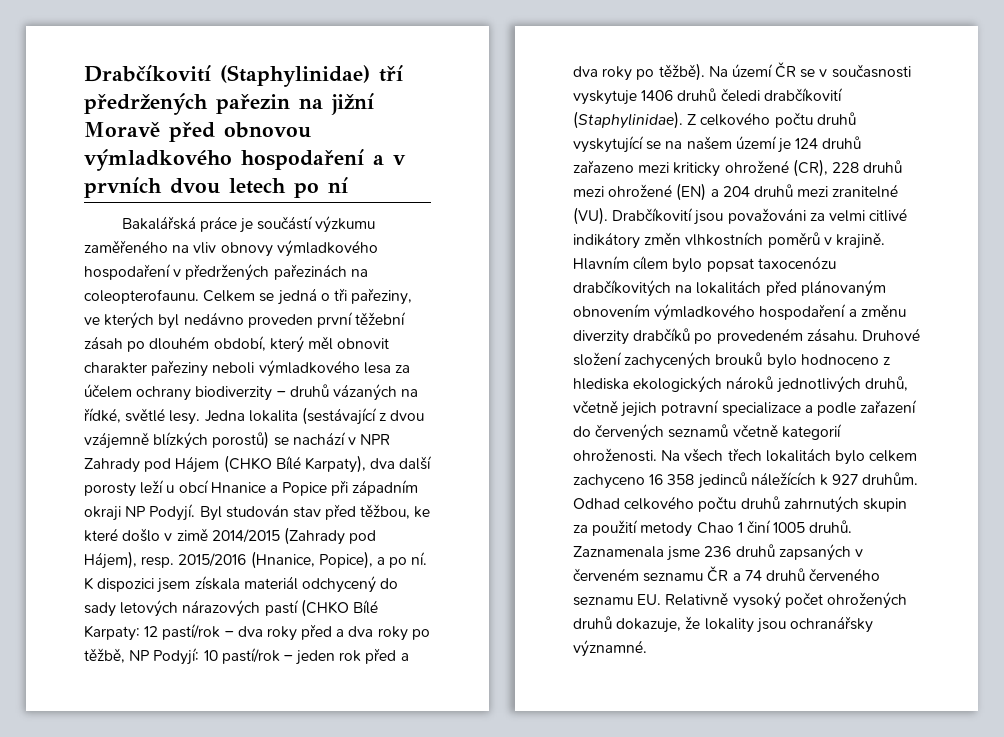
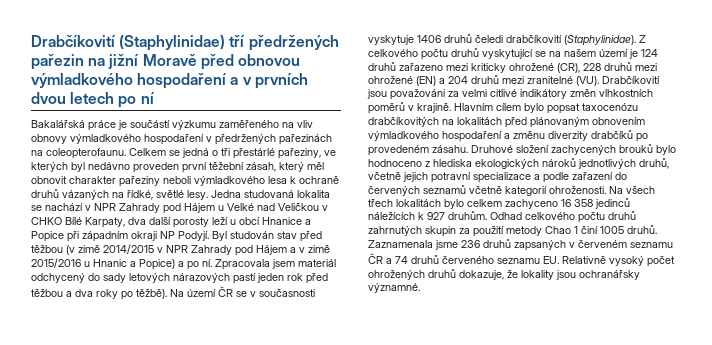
- Celkem se jedná o tři pařeziny, ve kterých byl nedávno proveden první těžební zásah po dlouhém období, který měl obnovit charakter pařeziny neboli výmladkového lesa za účelem ochrany biodiverzity – druhů vázaných na řídké, světlé lesy.
+ Celkem se jedná o tři přestárlé pařeziny, ve kterých byl nedávno proveden první těžební zásah, který měl obnovit charakter pařeziny neboli výmladkového lesa k ochraně druhů vázaných na řídké, světlé lesy.
- Jedna lokalita (sestávající z dvou vzájemně blízkých porostů) se nachází v NPR Zahrady pod Hájem (CHKO Bílé Karpaty), dva další porosty leží u obcí Hnanice a Popice při západním okraji NP Podyjí.
+ Jedna studovaná lokalita se nachází v NPR Zahrady pod Hájem u Velké nad Veličkou v CHKO Bílé Karpaty, dva další porosty leží u obcí Hnanice a Popice při západním okraji NP Podyjí.
- Byl studován stav před těžbou, ke které došlo v zimě 2014/2015 (Zahrady pod Hájem), resp. 2015/2016 (Hnanice, Popice), a po ní. K dispozici jsem získala materiál odchycený do sady letových nárazových pastí (CHKO Bílé Karpaty: 12 pastí/rok – dva roky před a dva roky po těžbě, NP Podyjí: 10 pastí/rok – jeden rok před a dva roky po těžbě).
+ Byl studován stav před těžbou (v zimě 2014/2015 v NPR Zahrady pod Hájem a v zimě 2015/2016 u Hnanic a Popice) a po ní. Zpracovala jsem materiál odchycený do sady letových nárazových pastí jeden rok před těžbou a dva roky po těžbě).

